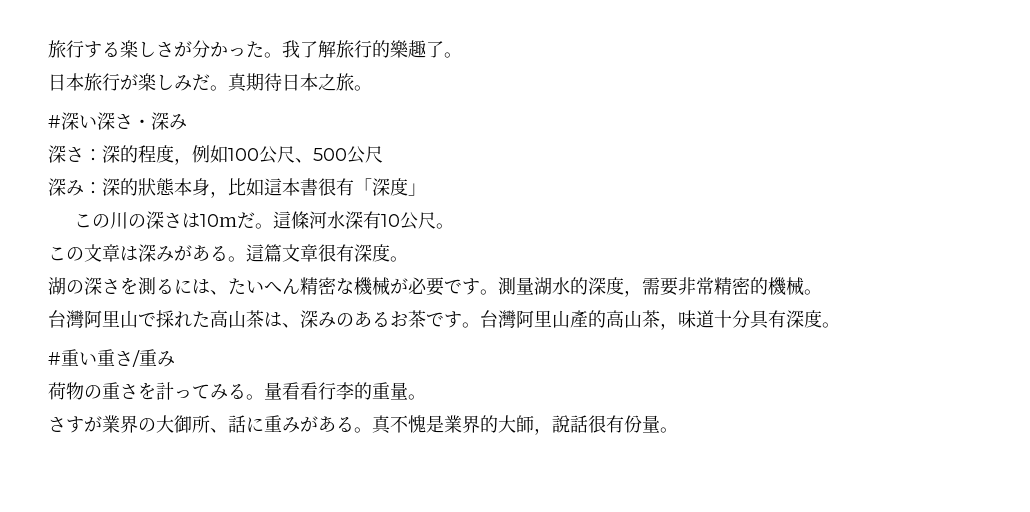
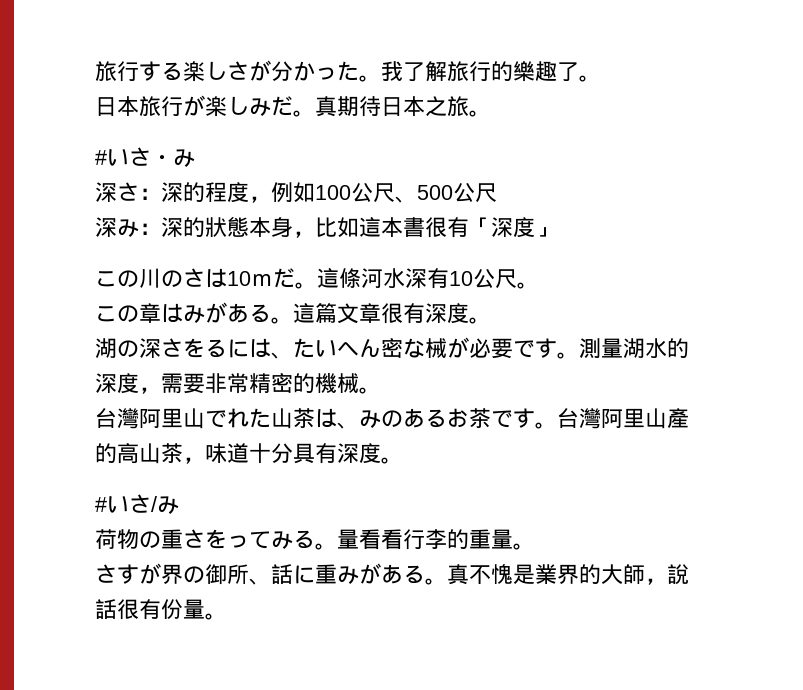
- #深い深さ・深み
+ #いさ・み
- この川の深さは10ｍだ。
+ この川のさは10ｍだ。
- この文章は深みがある。
+ この章はみがある。
- 湖の深さを測るには、たいへん精密な機械が必要です。
+ 湖の深さをるには、たいへん密な械が必要です。
- 台灣阿里山で採れた高山茶は、深みのあるお茶です。
+ 台灣阿里山でれた山茶は、みのあるお茶です。
- #重い重さ/重み
+ #いさ/み
- 荷物の重さを計ってみる。
+ 荷物の重さをってみる。
- さすが業界の大御所、話に重みがある。
+ さすが界の御所、話に重みがある。

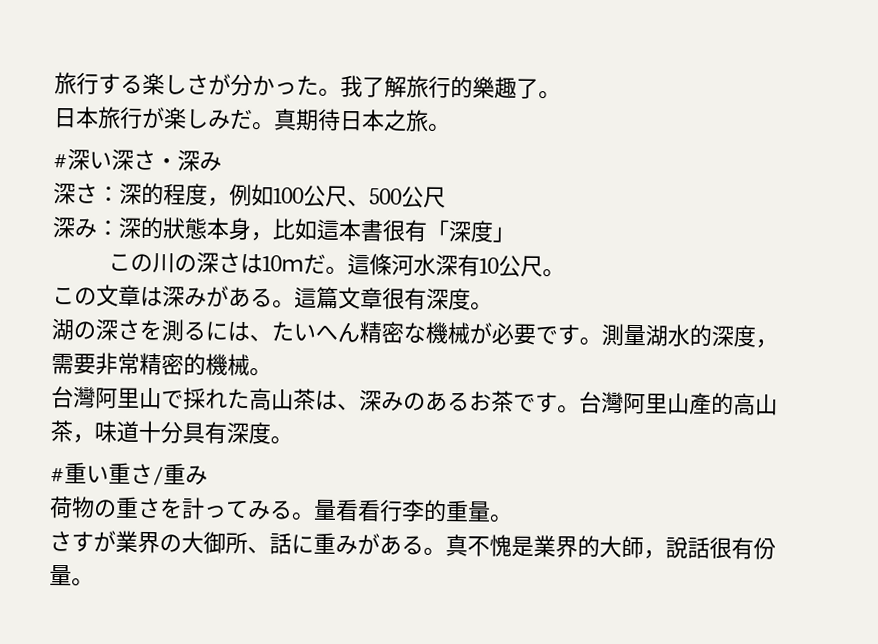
- #いさ・み
+ #深い深さ・深み
- この川のさは10ｍだ。
+ この川の深さは10ｍだ。
- この章はみがある。
+ この文章は深みがある。
- 湖の深さをるには、たいへん密な械が必要です。
+ 湖の深さを測るには、たいへん精密な機械が必要です。
- 台灣阿里山でれた山茶は、みのあるお茶です。
+ 台灣阿里山で採れた高山茶は、深みのあるお茶です。
- #いさ/み
+ #重い重さ/重み
- 荷物の重さをってみる。
+ 荷物の重さを計ってみる。
- さすが界の御所、話に重みがある。
+ さすが業界の大御所、話に重みがある。

